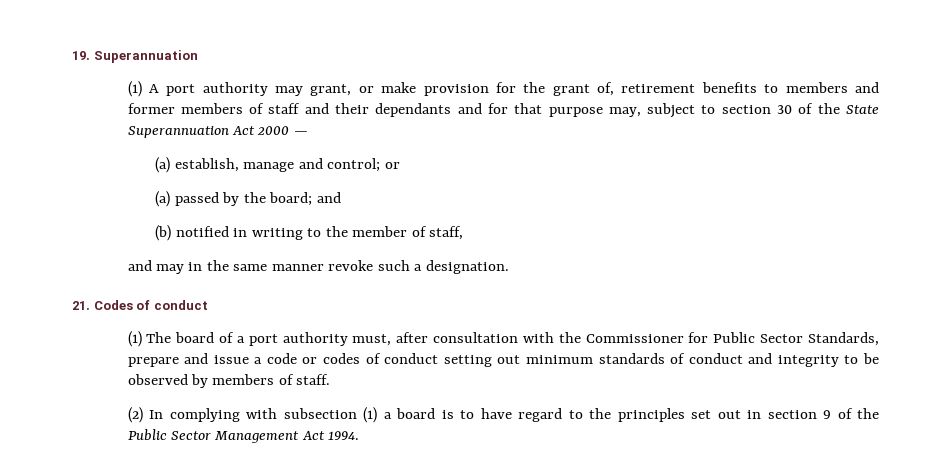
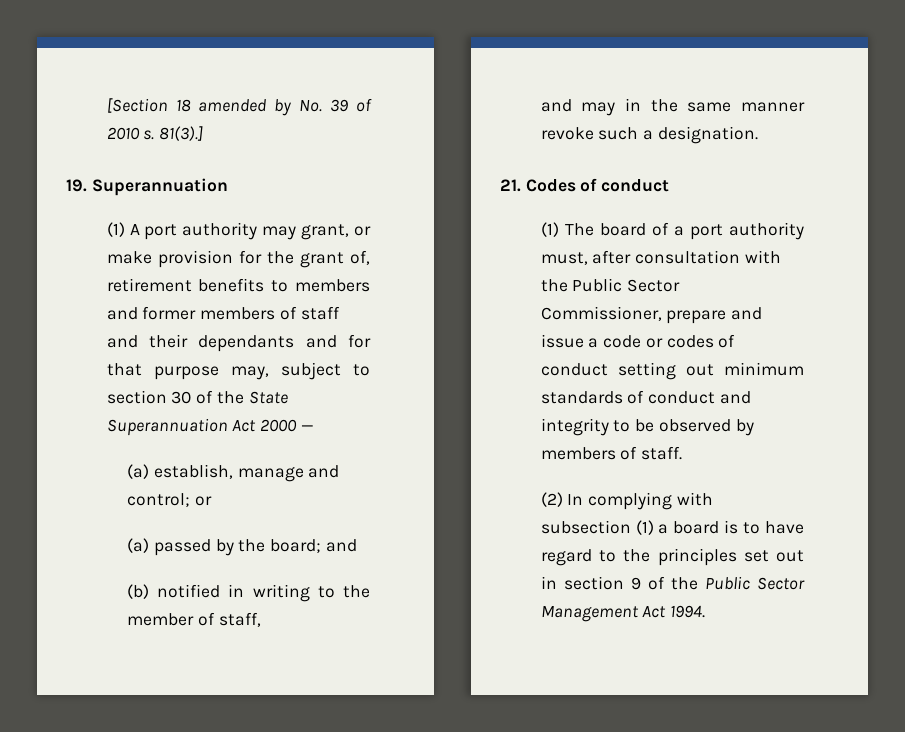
+ [Section 18 amended by No. 39 of 2010 s. 81(3).]
- (1) The board of a port authority must, after consultation with the Commissioner for Public Sector Standards, prepare and issue a code or codes of conduct setting out minimum standards of conduct and integrity to be observed by members of staff.
+ (1) The board of a port authority must, after consultation with the Public Sector Commissioner, prepare and issue a code or codes of conduct setting out minimum standards of conduct and integrity to be observed by members of staff.

